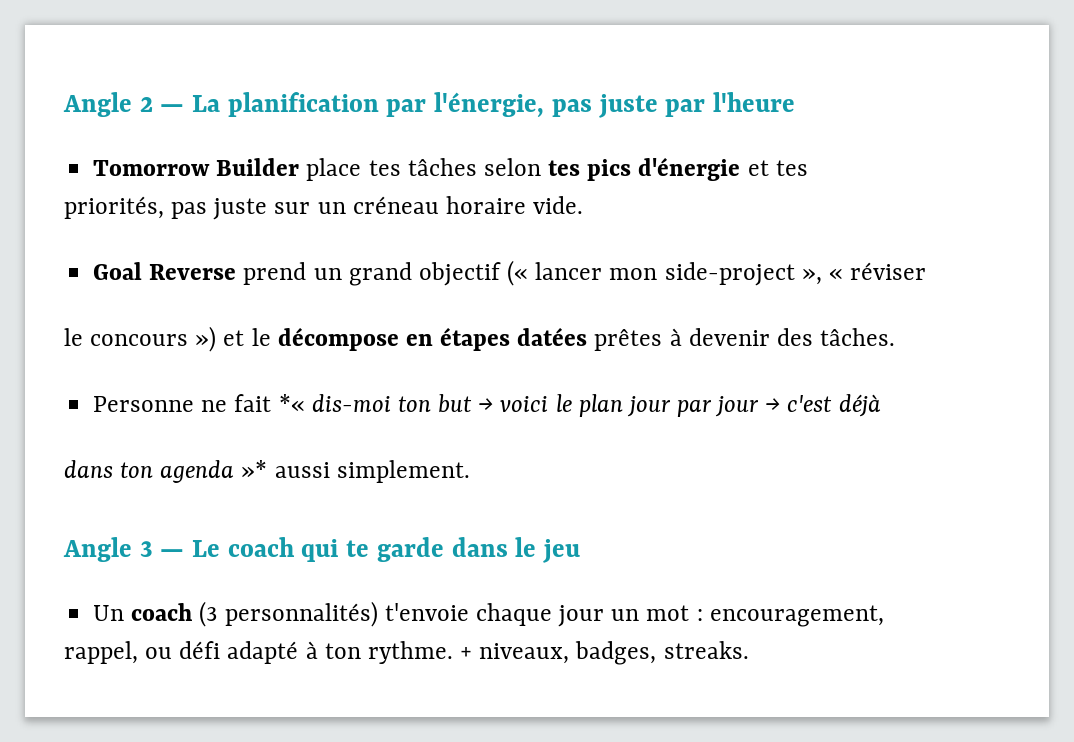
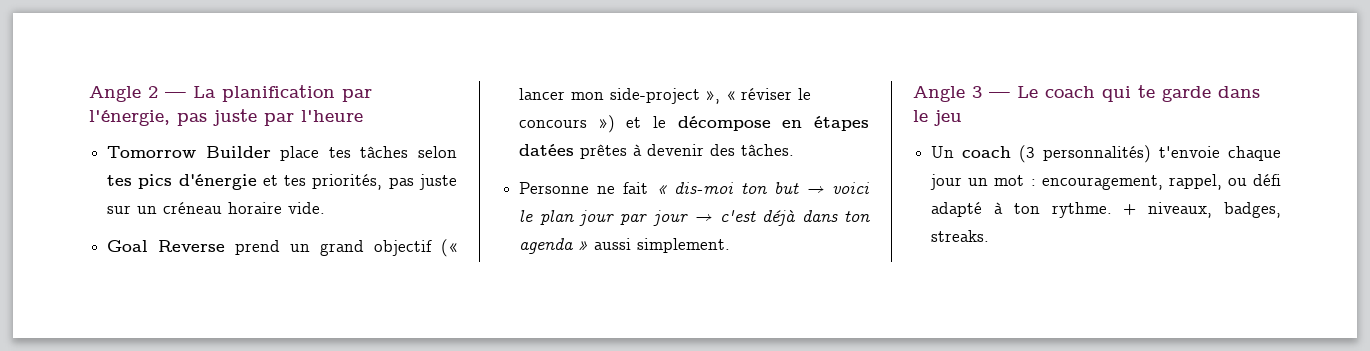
- Tomorrow Builder place tes tâches selon tes pics d'énergie et tes
- priorités, pas juste sur un créneau horaire vide.
+ Tomorrow Builder place tes tâches selon tes pics d'énergie et tes priorités, pas juste sur un créneau horaire vide.
- Goal Reverse prend un grand objectif (« lancer mon side-project », « réviser
- le concours ») et le décompose en étapes datées prêtes à devenir des tâches.
+ Goal Reverse prend un grand objectif (« lancer mon side-project », « réviser le concours ») et le décompose en étapes datées prêtes à devenir des tâches.
- Personne ne fait *« dis-moi ton but → voici le plan jour par jour → c'est déjà
- dans ton agenda »* aussi simplement.
+ Personne ne fait « dis-moi ton but → voici le plan jour par jour → c'est déjà dans ton agenda » aussi simplement.
- Un coach (3 personnalités) t'envoie chaque jour un mot : encouragement,
- rappel, ou défi adapté à ton rythme.
+ Un coach (3 personnalités) t'envoie chaque jour un mot : encouragement, rappel, ou défi adapté à ton rythme.

